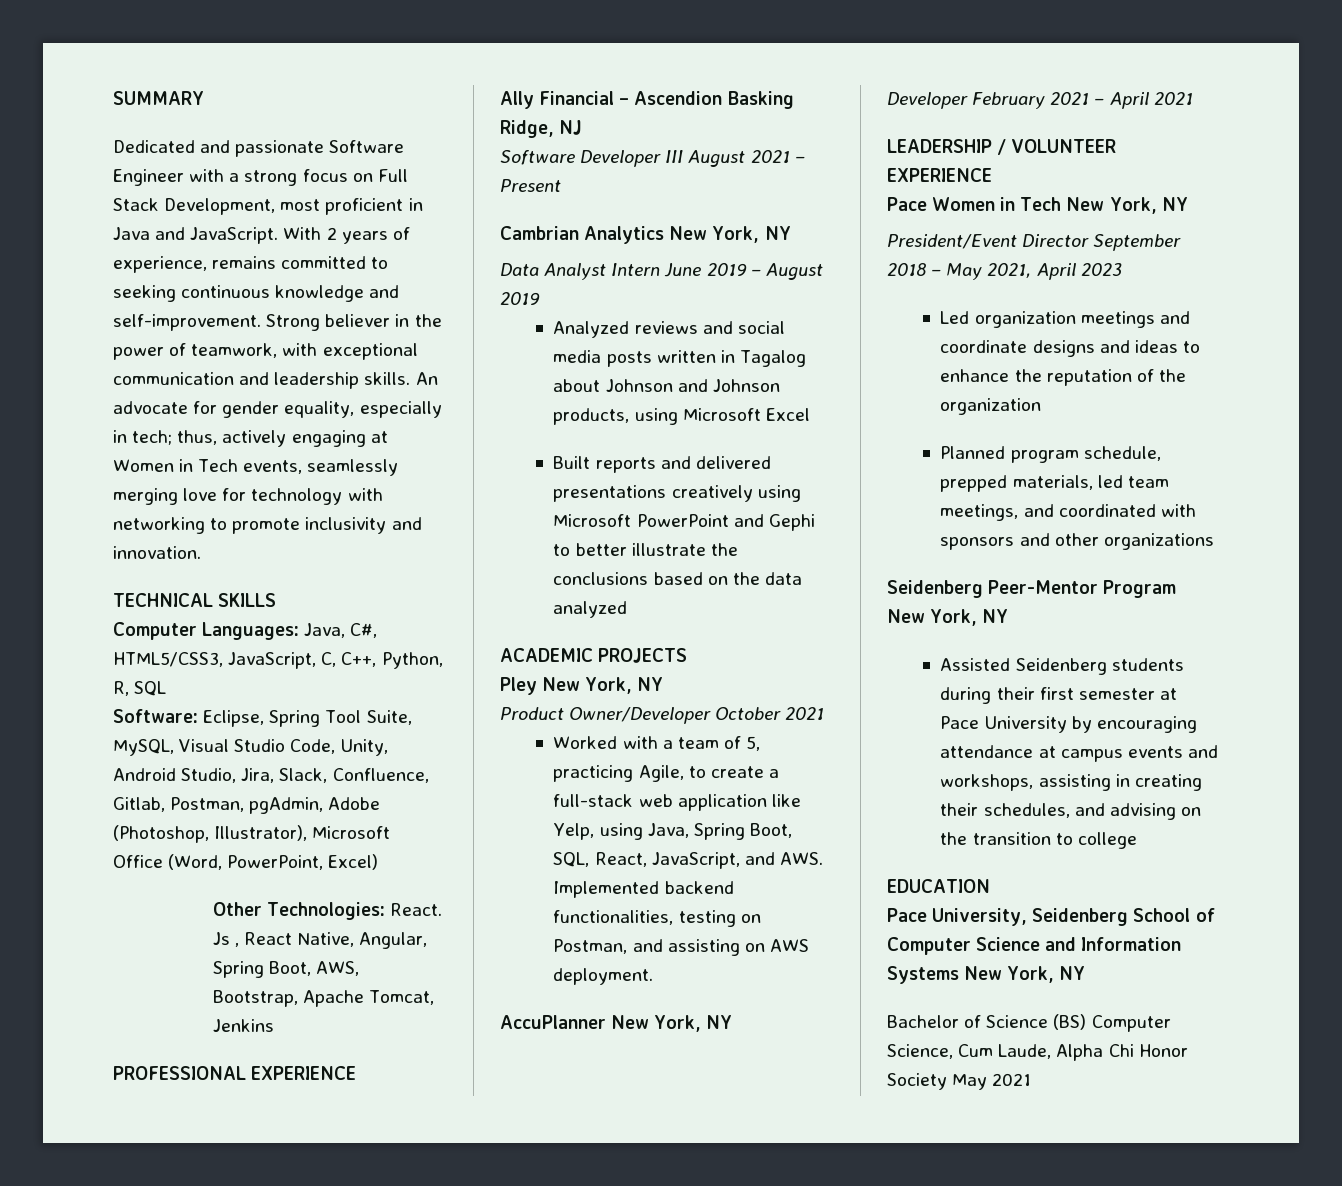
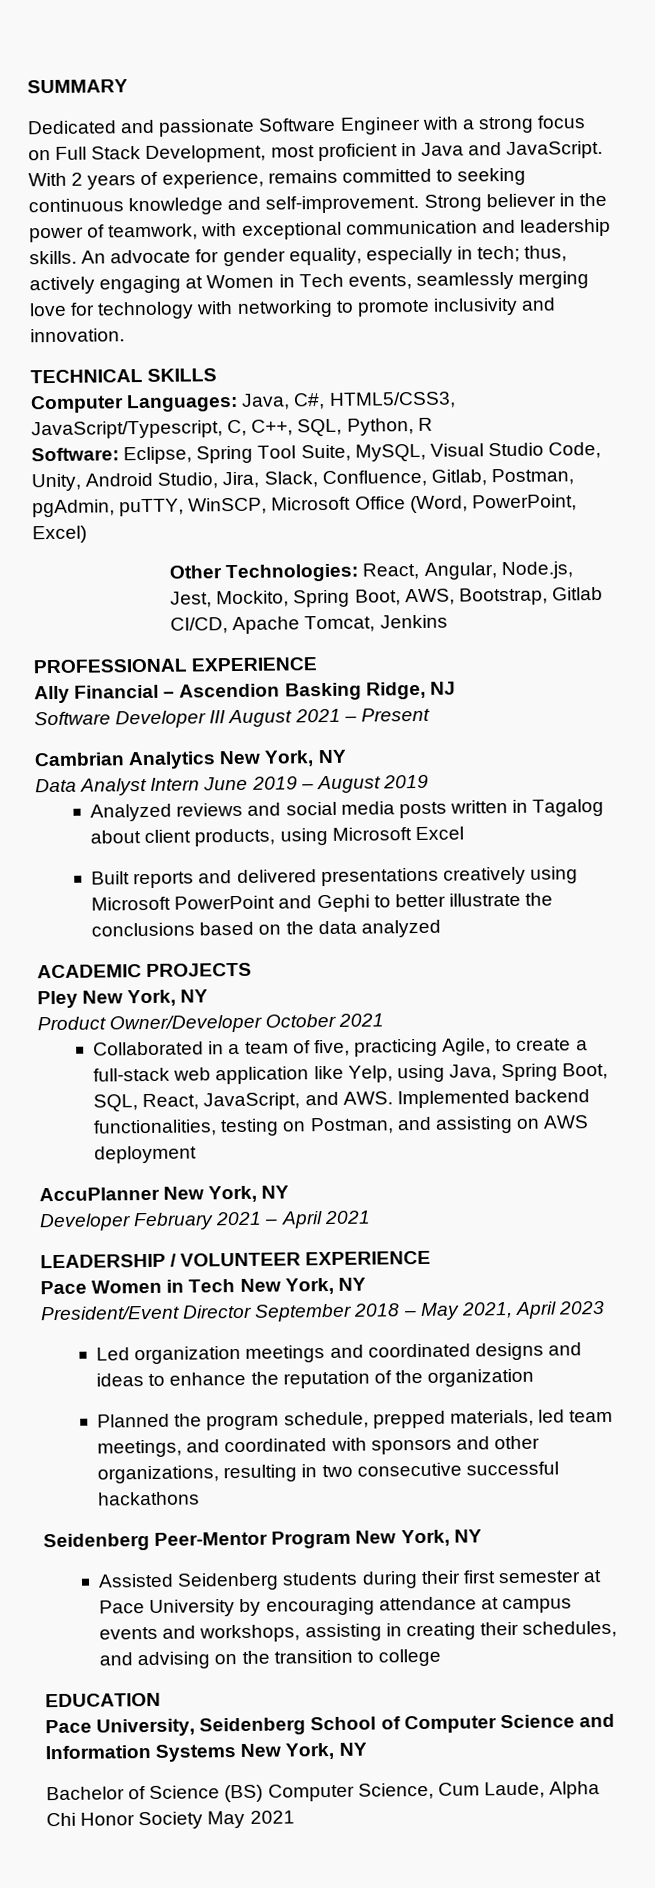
- Computer Languages: Java, C#, HTML5/CSS3, JavaScript, C, C++, Python, R, SQL
+ Computer Languages: Java, C#, HTML5/CSS3, JavaScript/Typescript, C, C++, SQL, Python, R
- Software: Eclipse, Spring Tool Suite, MySQL, Visual Studio Code, Unity, Android Studio, Jira, Slack, Confluence, Gitlab, Postman, pgAdmin, Adobe (Photoshop, Illustrator), Microsoft Office (Word, PowerPoint, Excel)
+ Software: Eclipse, Spring Tool Suite, MySQL, Visual Studio Code, Unity, Android Studio, Jira, Slack, Confluence, Gitlab, Postman, pgAdmin, puTTY, WinSCP, Microsoft Office (Word, PowerPoint, Excel)
- Other Technologies: React. Js , React Native, Angular, Spring Boot, AWS, Bootstrap, Apache Tomcat, Jenkins
+ Other Technologies: React, Angular, Node.js, Jest, Mockito, Spring Boot, AWS, Bootstrap, Gitlab CI/CD, Apache Tomcat, Jenkins
- Analyzed reviews and social media posts written in Tagalog about Johnson and Johnson products, using Microsoft Excel
+ Analyzed reviews and social media posts written in Tagalog about client products, using Microsoft Excel
- Worked with a team of 5, practicing Agile, to create a full-stack web application like Yelp, using Java, Spring Boot, SQL, React, JavaScript, and AWS. Implemented backend functionalities, testing on Postman, and assisting on AWS deployment.
+ Collaborated in a team of five, practicing Agile, to create a full-stack web application like Yelp, using Java, Spring Boot, SQL, React, JavaScript, and AWS. Implemented backend functionalities, testing on Postman, and assisting on AWS deployment
- Led organization meetings and coordinate designs and ideas to enhance the reputation of the organization
+ Led organization meetings and coordinated designs and ideas to enhance the reputation of the organization
- Planned program schedule, prepped materials, led team meetings, and coordinated with sponsors and other organizations
+ Planned the program schedule, prepped materials, led team meetings, and coordinated with sponsors and other organizations, resulting in two consecutive successful hackathons

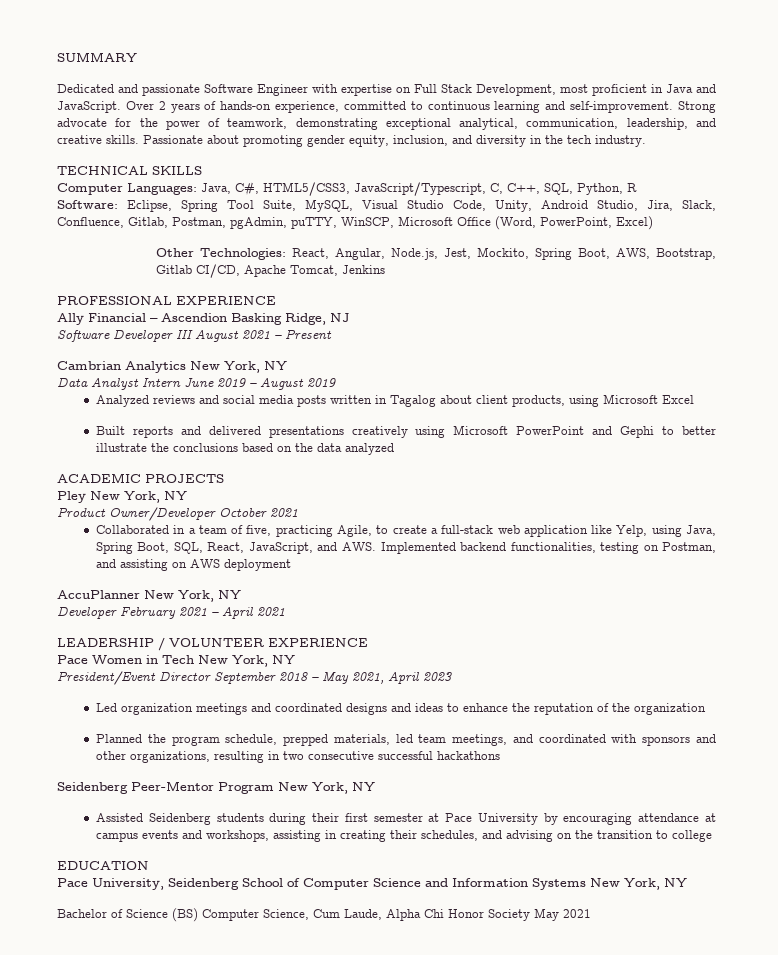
- Dedicated and passionate Software Engineer with a strong focus on Full Stack Development, most proficient in Java and JavaScript.
+ Dedicated and passionate Software Engineer with expertise on Full Stack Development, most proficient in Java and JavaScript.
- With 2 years of experience, remains committed to seeking continuous knowledge and self-improvement.
+ Over 2 years of hands-on experience, committed to continuous learning and self-improvement.
- Strong believer in the power of teamwork, with exceptional communication and leadership skills. An advocate for gender equality, especially in tech; thus, actively engaging at Women in Tech events, seamlessly merging love for technology with networking to promote inclusivity and innovation.
+ Strong advocate for the power of teamwork, demonstrating exceptional analytical, communication, leadership, and creative skills. Passionate about promoting gender equity, inclusion, and diversity in the tech industry.

